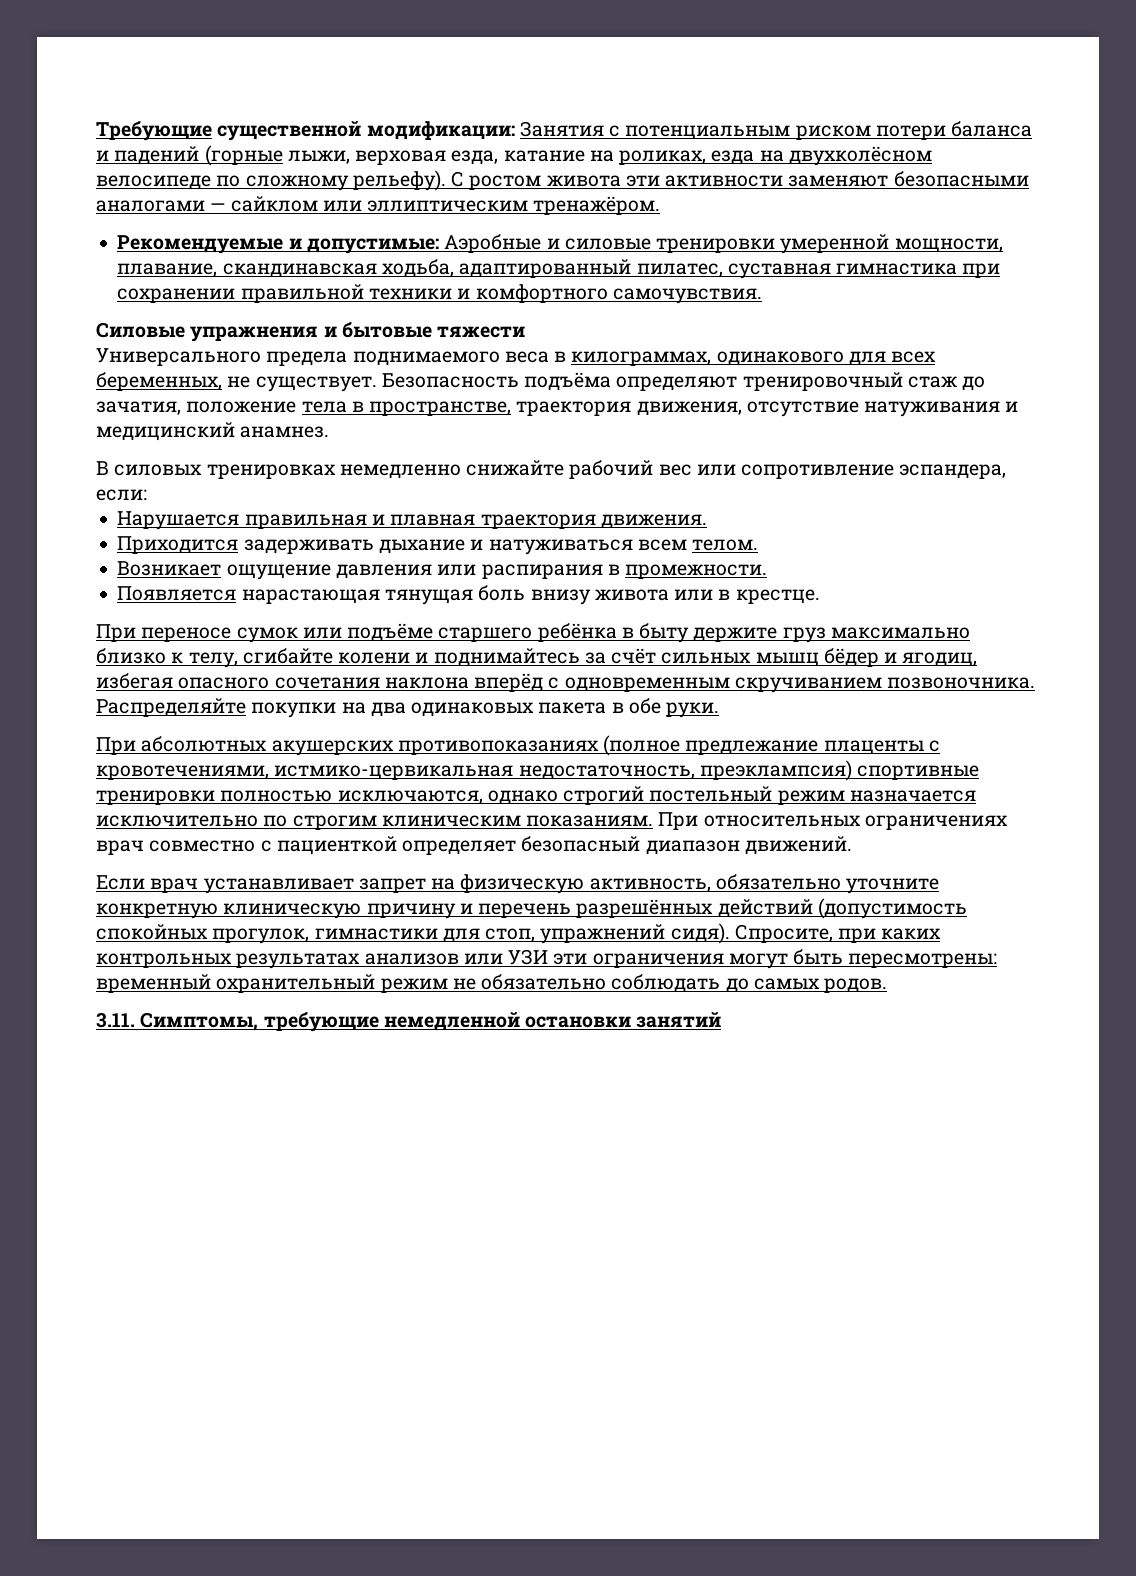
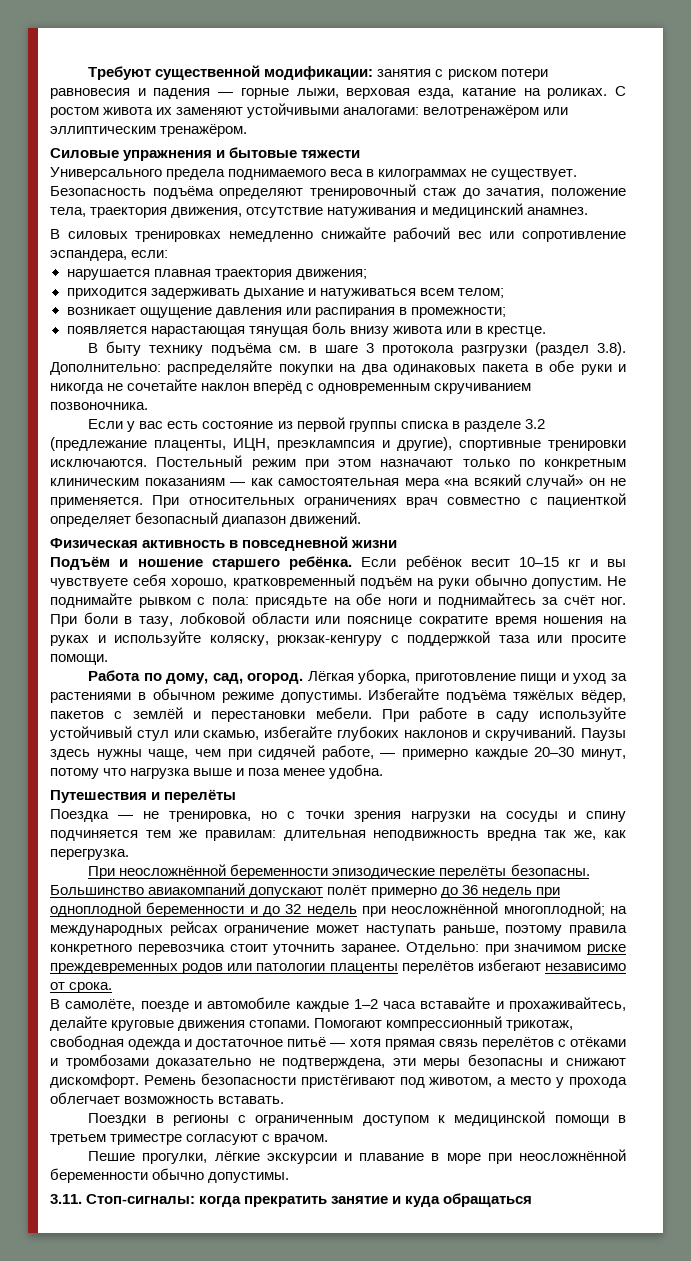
- Требующие существенной модификации: Занятия с потенциальным риском потери баланса и падений (горные лыжи, верховая езда, катание на роликах, езда на двухколёсном велосипеде по сложному рельефу). С ростом живота эти активности заменяют безопасными аналогами — сайклом или эллиптическим тренажёром.
- Рекомендуемые и допустимые: Аэробные и силовые тренировки умеренной мощности, плавание, скандинавская ходьба, адаптированный пилатес, суставная гимнастика при сохранении правильной техники и комфортного самочувствия.
+ Требуют существенной модификации: занятия с риском потери равновесия и падения — горные лыжи, верховая езда, катание на роликах. С ростом живота их заменяют устойчивыми аналогами: велотренажёром или эллиптическим тренажёром.
- Универсального предела поднимаемого веса в килограммах, одинакового для всех беременных, не существует.
+ Универсального предела поднимаемого веса в килограммах не существует.
- Безопасность подъёма определяют тренировочный стаж до зачатия, положение тела в пространстве, траектория движения, отсутствие натуживания и медицинский анамнез.
+ Безопасность подъёма определяют тренировочный стаж до зачатия, положение тела, траектория движения, отсутствие натуживания и медицинский анамнез.
- Нарушается правильная и плавная траектория движения.
- Приходится задерживать дыхание и натуживаться всем телом.
- Возникает ощущение давления или распирания в промежности.
- Появляется нарастающая тянущая боль внизу живота или в крестце.
+ нарушается плавная траектория движения;
+ приходится задерживать дыхание и натуживаться всем телом;
+ возникает ощущение давления или распирания в промежности;
+ появляется нарастающая тянущая боль внизу живота или в крестце.
- При переносе сумок или подъёме старшего ребёнка в быту держите груз максимально близко к телу, сгибайте колени и поднимайтесь за счёт сильных мышц бёдер и ягодиц, избегая опасного сочетания наклона вперёд с одновременным скручиванием позвоночника. Распределяйте покупки на два одинаковых пакета в обе руки.
- При абсолютных акушерских противопоказаниях (полное предлежание плаценты с кровотечениями, истмико-цервикальная недостаточность, преэклампсия) спортивные тренировки полностью исключаются, однако строгий постельный режим назначается исключительно по строгим клиническим показаниям.
+ В быту технику подъёма см. в шаге 3 протокола разгрузки (раздел 3.8). Дополнительно: распределяйте покупки на два одинаковых пакета в обе руки и никогда не сочетайте наклон вперёд с одновременным скручиванием позвоночника.
+ Если у вас есть состояние из первой группы списка в разделе 3.2 (предлежание плаценты, ИЦН, преэклампсия и другие), спортивные тренировки исключаются. Постельный режим при этом назначают только по конкретным клиническим показаниям — как самостоятельная мера «на всякий случай» он не применяется.
- Если врач устанавливает запрет на физическую активность, обязательно уточните конкретную клиническую причину и перечень разрешённых действий (допустимость спокойных прогулок, гимнастики для стоп, упражнений сидя). Спросите, при каких контрольных результатах анализов или УЗИ эти ограничения могут быть пересмотрены: временный охранительный режим не обязательно соблюдать до самых родов.
- 3.11. Симптомы, требующие немедленной остановки занятий
+ Физическая активность в повседневной жизни
+ Подъём и ношение старшего ребёнка. Если ребёнок весит 10–15 кг и вы чувствуете себя хорошо, кратковременный подъём на руки обычно допустим. Не поднимайте рывком с пола: присядьте на обе ноги и поднимайтесь за счёт ног. При боли в тазу, лобковой области или пояснице сократите время ношения на руках и используйте коляску, рюкзак-кенгуру с поддержкой таза или просите помощи.
+ Работа по дому, сад, огород. Лёгкая уборка, приготовление пищи и уход за растениями в обычном режиме допустимы. Избегайте подъёма тяжёлых вёдер, пакетов с землёй и перестановки мебели. При работе в саду используйте устойчивый стул или скамью, избегайте глубоких наклонов и скручиваний. Паузы здесь нужны чаще, чем при сидячей работе, — примерно каждые 20–30 минут, потому что нагрузка выше и поза менее удобна.
+ Путешествия и перелёты
+ Поездка — не тренировка, но с точки зрения нагрузки на сосуды и спину подчиняется тем же правилам: длительная неподвижность вредна так же, как перегрузка.
+ При неосложнённой беременности эпизодические перелёты безопасны. Большинство авиакомпаний допускают полёт примерно до 36 недель при одноплодной беременности и до 32 недель при неосложнённой многоплодной; на международных рейсах ограничение может наступать раньше, поэтому правила конкретного перевозчика стоит уточнить заранее. Отдельно: при значимом риске преждевременных родов или патологии плаценты перелётов избегают независимо от срока.
+ В самолёте, поезде и автомобиле каждые 1–2 часа вставайте и прохаживайтесь, делайте круговые движения стопами. Помогают компрессионный трикотаж, свободная одежда и достаточное питьё — хотя прямая связь перелётов с отёками и тромбозами доказательно не подтверждена, эти меры безопасны и снижают дискомфорт. Ремень безопасности пристёгивают под животом, а место у прохода облегчает возможность вставать.
+ Поездки в регионы с ограниченным доступом к медицинской помощи в третьем триместре согласуют с врачом.
+ Пешие прогулки, лёгкие экскурсии и плавание в море при неосложнённой беременности обычно допустимы.
+ 3.11. Стоп-сигналы: когда прекратить занятие и куда обращаться

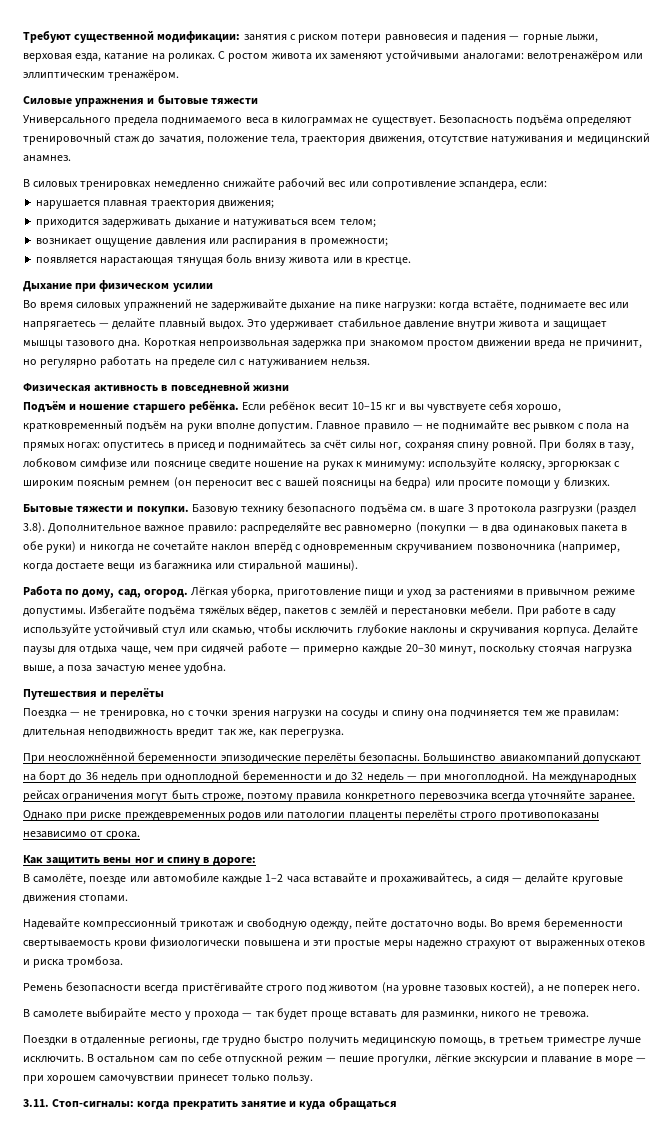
- В быту технику подъёма см. в шаге 3 протокола разгрузки (раздел 3.8). Дополнительно: распределяйте покупки на два одинаковых пакета в обе руки и никогда не сочетайте наклон вперёд с одновременным скручиванием позвоночника.
- Если у вас есть состояние из первой группы списка в разделе 3.2 (предлежание плаценты, ИЦН, преэклампсия и другие), спортивные тренировки исключаются. Постельный режим при этом назначают только по конкретным клиническим показаниям — как самостоятельная мера «на всякий случай» он не применяется. При относительных ограничениях врач совместно с пациенткой определяет безопасный диапазон движений.
+ Дыхание при физическом усилии
+ Во время силовых упражнений не задерживайте дыхание на пике нагрузки: когда встаёте, поднимаете вес или напрягаетесь — делайте плавный выдох. Это удерживает стабильное давление внутри живота и защищает мышцы тазового дна. Короткая непроизвольная задержка при знакомом простом движении вреда не причинит, но регулярно работать на пределе сил с натуживанием нельзя.
- Если ребёнок весит 10–15 кг и вы чувствуете себя хорошо, кратковременный подъём на руки обычно допустим. Не поднимайте рывком с пола: присядьте на обе ноги и поднимайтесь за счёт ног. При боли в тазу, лобковой области или пояснице сократите время ношения на руках и используйте коляску, рюкзак-кенгуру с поддержкой таза или просите помощи.
+ Если ребёнок весит 10–15 кг и вы чувствуете себя хорошо, кратковременный подъём на руки вполне допустим. Главное правило — не поднимайте вес рывком с пола на прямых ногах: опуститесь в присед и поднимайтесь за счёт силы ног, сохраняя спину ровной. При болях в тазу, лобковом симфизе или пояснице сведите ношение на руках к минимуму: используйте коляску, эргорюкзак с широким поясным ремнем (он переносит вес с вашей поясницы на бедра) или просите помощи у близких.
+ Бытовые тяжести и покупки. Базовую технику безопасного подъёма см. в шаге 3 протокола разгрузки (раздел 3.8). Дополнительное важное правило: распределяйте вес равномерно (покупки — в два одинаковых пакета в обе руки) и никогда не сочетайте наклон вперёд с одновременным скручиванием позвоночника (например, когда достаете вещи из багажника или стиральной машины).
- Лёгкая уборка, приготовление пищи и уход за растениями в обычном режиме допустимы.
+ Лёгкая уборка, приготовление пищи и уход за растениями в привычном режиме допустимы.
- При работе в саду используйте устойчивый стул или скамью, избегайте глубоких наклонов и скручиваний. Паузы здесь нужны чаще, чем при сидячей работе, — примерно каждые 20–30 минут, потому что нагрузка выше и поза менее удобна.
+ При работе в саду используйте устойчивый стул или скамью, чтобы исключить глубокие наклоны и скручивания корпуса. Делайте паузы для отдыха чаще, чем при сидячей работе — примерно каждые 20–30 минут, поскольку стоячая нагрузка выше, а поза зачастую менее удобна.
- Поездка — не тренировка, но с точки зрения нагрузки на сосуды и спину подчиняется тем же правилам: длительная неподвижность вредна так же, как перегрузка.
+ Поездка — не тренировка, но с точки зрения нагрузки на сосуды и спину она подчиняется тем же правилам: длительная неподвижность вредит так же, как перегрузка.
- Большинство авиакомпаний допускают полёт примерно до 36 недель при одноплодной беременности и до 32 недель при неосложнённой многоплодной; на международных рейсах ограничение может наступать раньше, поэтому правила конкретного перевозчика стоит уточнить заранее. Отдельно: при значимом риске преждевременных родов или патологии плаценты перелётов избегают независимо от срока.
+ Большинство авиакомпаний допускают на борт до 36 недель при одноплодной беременности и до 32 недель — при многоплодной. На международных рейсах ограничения могут быть строже, поэтому правила конкретного перевозчика всегда уточняйте заранее. Однако при риске преждевременных родов или патологии плаценты перелёты строго противопоказаны независимо от срока.
+ Как защитить вены ног и спину в дороге:
- В самолёте, поезде и автомобиле каждые 1–2 часа вставайте и прохаживайтесь, делайте круговые движения стопами. Помогают компрессионный трикотаж, свободная одежда и достаточное питьё — хотя прямая связь перелётов с отёками и тромбозами доказательно не подтверждена, эти меры безопасны и снижают дискомфорт. Ремень безопасности пристёгивают под животом, а место у прохода облегчает возможность вставать.
- Поездки в регионы с ограниченным доступом к медицинской помощи в третьем триместре согласуют с врачом.
- Пешие прогулки, лёгкие экскурсии и плавание в море при неосложнённой беременности обычно допустимы.
+ В самолёте, поезде или автомобиле каждые 1–2 часа вставайте и прохаживайтесь, а сидя — делайте круговые движения стопами.
+ Надевайте компрессионный трикотаж и свободную одежду, пейте достаточно воды. Во время беременности свертываемость крови физиологически повышена и эти простые меры надежно страхуют от выраженных отеков и риска тромбоза.
+ Ремень безопасности всегда пристёгивайте строго под животом (на уровне тазовых костей), а не поперек него.
+ В самолете выбирайте место у прохода — так будет проще вставать для разминки, никого не тревожа.
+ Поездки в отдаленные регионы, где трудно быстро получить медицинскую помощь, в третьем триместре лучше исключить. В остальном сам по себе отпускной режим — пешие прогулки, лёгкие экскурсии и плавание в море — при хорошем самочувствии принесет только пользу.

